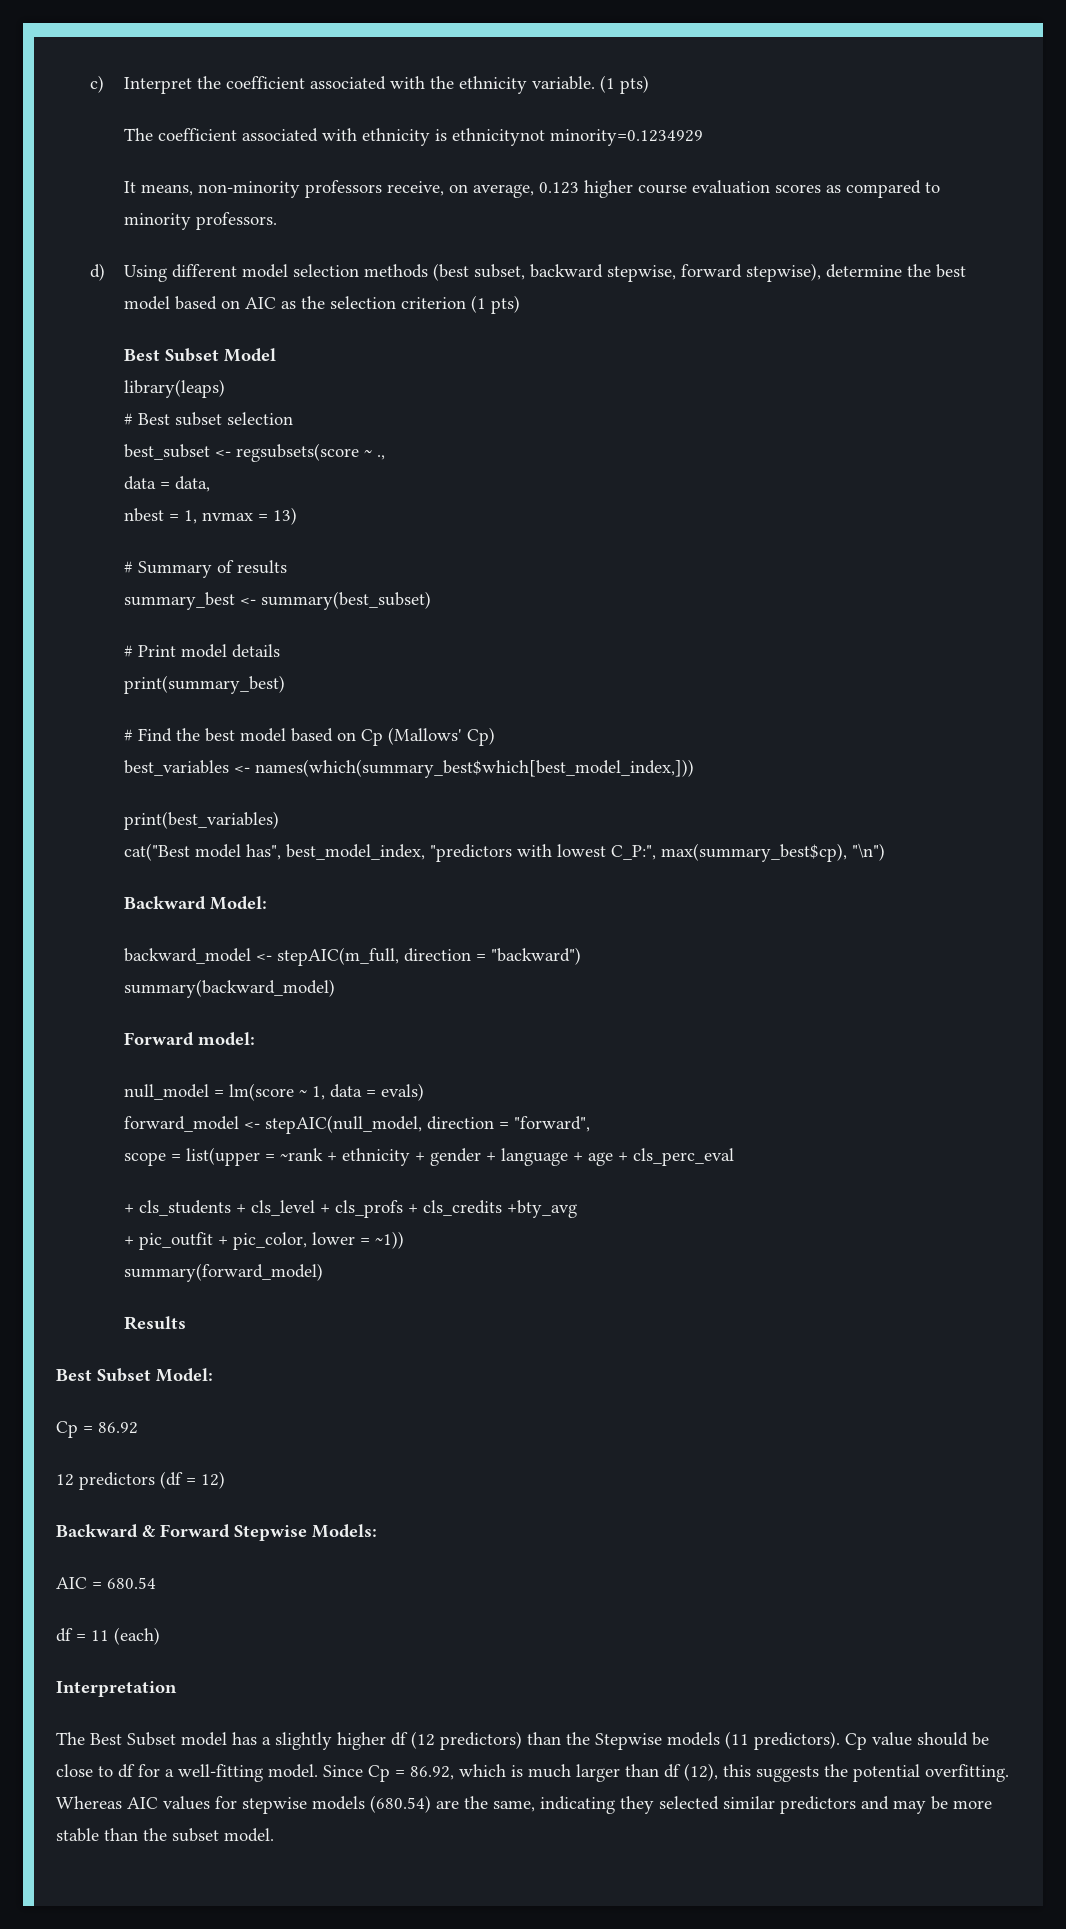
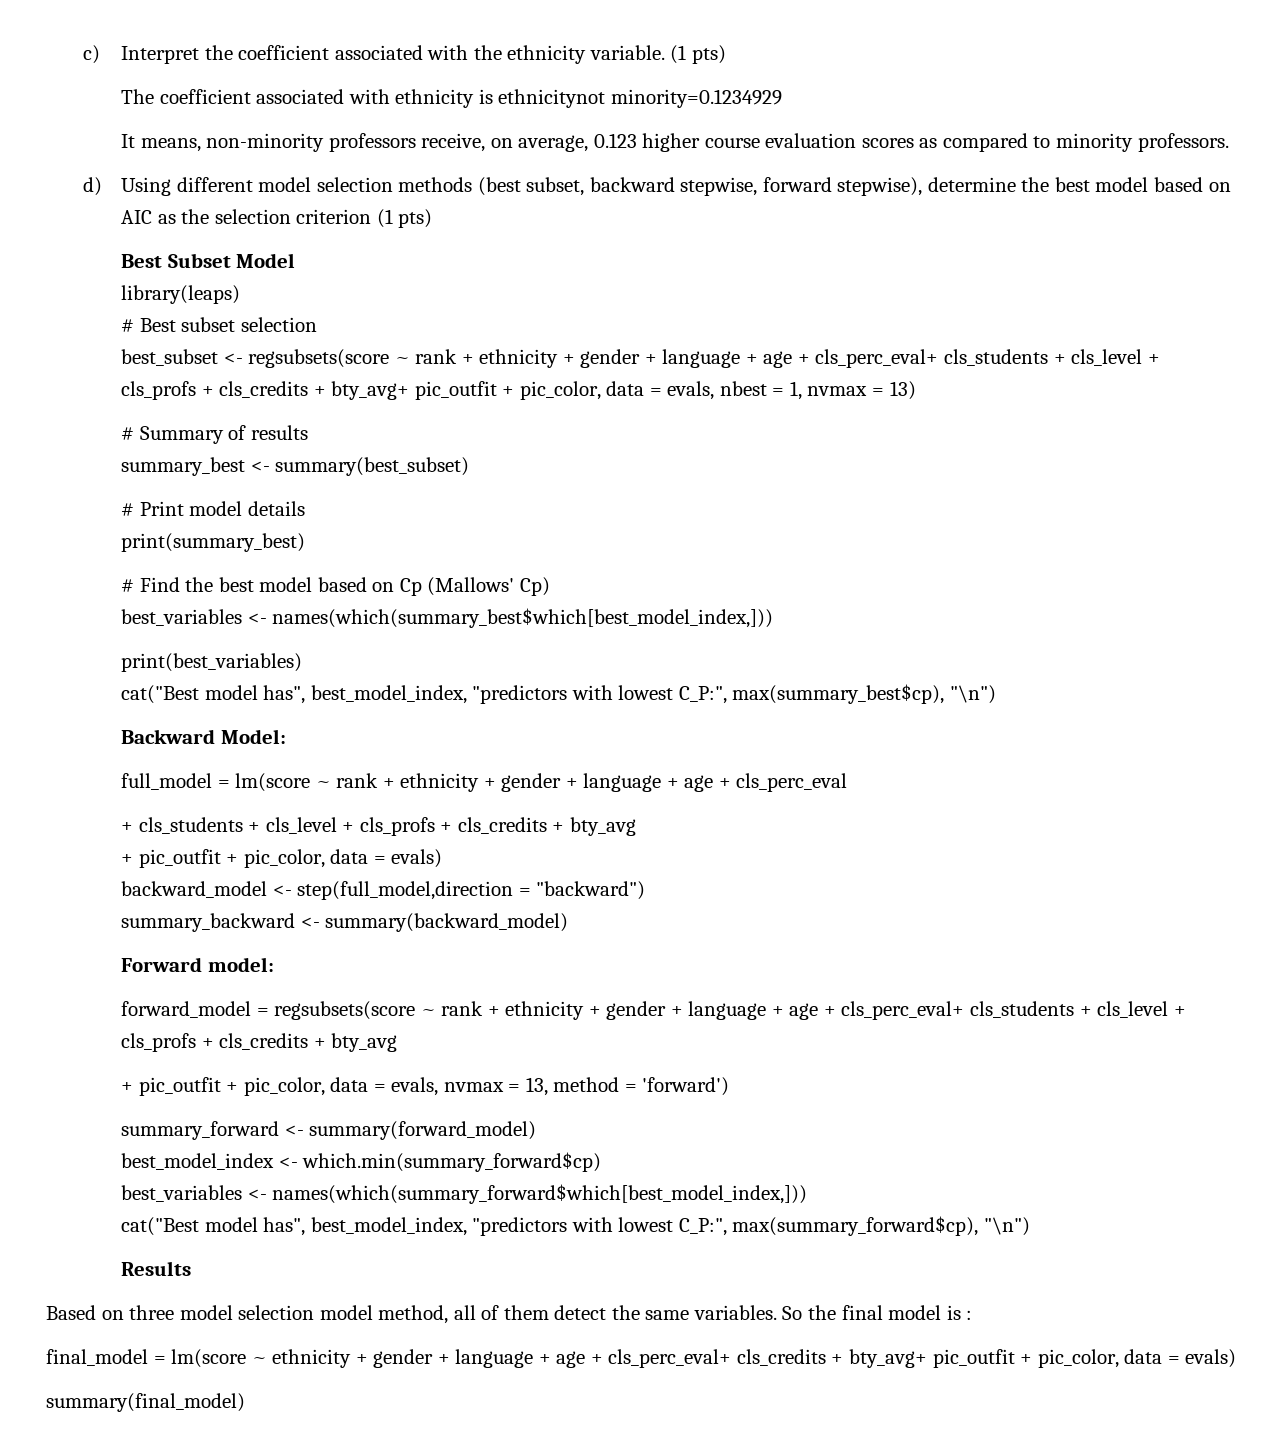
- best_subset <- regsubsets(score ~ .,
- data = data,
- nbest = 1, nvmax = 13)
+ best_subset <- regsubsets(score ~ rank + ethnicity + gender + language + age + cls_perc_eval+ cls_students + cls_level + cls_profs + cls_credits + bty_avg+ pic_outfit + pic_color, data = evals, nbest = 1, nvmax = 13)
- backward_model <- stepAIC(m_full, direction = "backward")
- summary(backward_model)
- Forward model:
- null_model = lm(score ~ 1, data = evals)
- forward_model <- stepAIC(null_model, direction = "forward",
- scope = list(upper = ~rank + ethnicity + gender + language + age + cls_perc_eval
+ full_model = lm(score ~ rank + ethnicity + gender + language + age + cls_perc_eval
- + cls_students + cls_level + cls_profs + cls_credits +bty_avg
- + pic_outfit + pic_color, lower = ~1))
- summary(forward_model)
+ + cls_students + cls_level + cls_profs + cls_credits + bty_avg
+ + pic_outfit + pic_color, data = evals)
+ backward_model <- step(full_model,direction = "backward")
+ summary_backward <- summary(backward_model)
+ Forward model:
+ forward_model = regsubsets(score ~ rank + ethnicity + gender + language + age + cls_perc_eval+ cls_students + cls_level + cls_profs + cls_credits + bty_avg
+ + pic_outfit + pic_color, data = evals, nvmax = 13, method = 'forward')
+ summary_forward <- summary(forward_model)
+ best_model_index <- which.min(summary_forward$cp)
+ best_variables <- names(which(summary_forward$which[best_model_index,]))
+ cat("Best model has", best_model_index, "predictors with lowest C_P:", max(summary_forward$cp), "\n")
  Results
- Best Subset Model:
- Cp = 86.92
- 12 predictors (df = 12)
- Backward & Forward Stepwise Models:
- AIC = 680.54
- df = 11 (each)
- Interpretation
- The Best Subset model has a slightly higher df (12 predictors) than the Stepwise models (11 predictors). Cp value should be close to df for a well-fitting model. Since Cp = 86.92, which is much larger than df (12), this suggests the potential overfitting. Whereas AIC values for stepwise models (680.54) are the same, indicating they selected similar predictors and may be more stable than the subset model.
+ Based on three model selection model method, all of them detect the same variables. So the final model is :
+ final_model = lm(score ~ ethnicity + gender + language + age + cls_perc_eval+ cls_credits + bty_avg+ pic_outfit + pic_color, data = evals)
+ summary(final_model)

